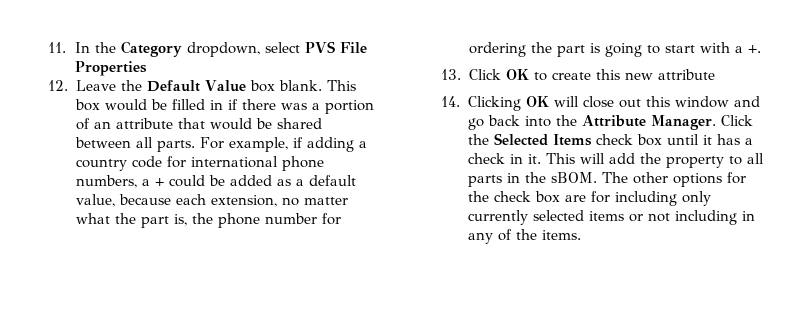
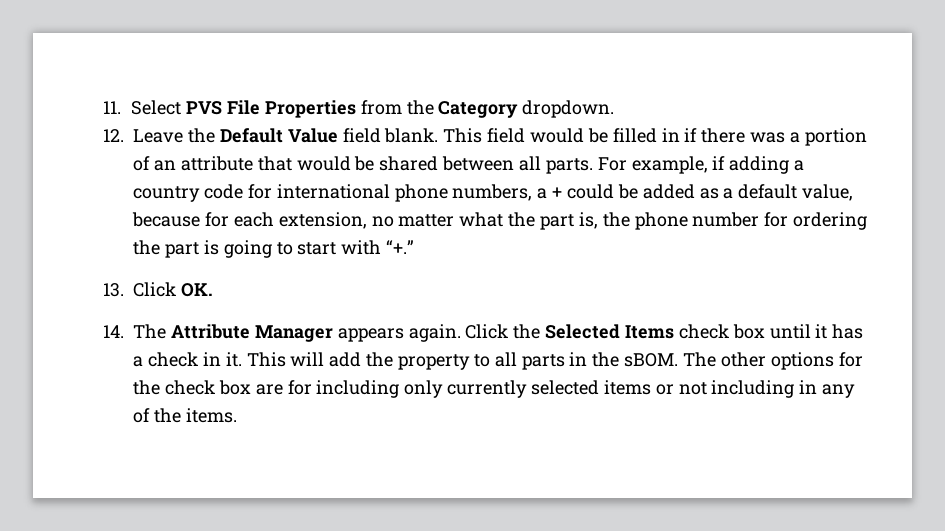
- 11. In the Category dropdown, select PVS File Properties
+ 11. Select PVS File Properties from the Category dropdown.
- 12. Leave the Default Value box blank.
+ 12. Leave the Default Value field blank.
- This box would be filled in if there was a portion of an attribute that would be shared between all parts.
+ This field would be filled in if there was a portion of an attribute that would be shared between all parts.
- For example, if adding a country code for international phone numbers, a + could be added as a default value, because each extension, no matter what the part is, the phone number for ordering the part is going to start with a +.
+ For example, if adding a country code for international phone numbers, a + could be added as a default value, because for each extension, no matter what the part is, the phone number for ordering the part is going to start with “+.”
- 13. Click OK to create this new attribute
- 14. Clicking OK will close out this window and go back into the Attribute Manager.
+ 13. Click OK.
+ 14. The Attribute Manager appears again.

